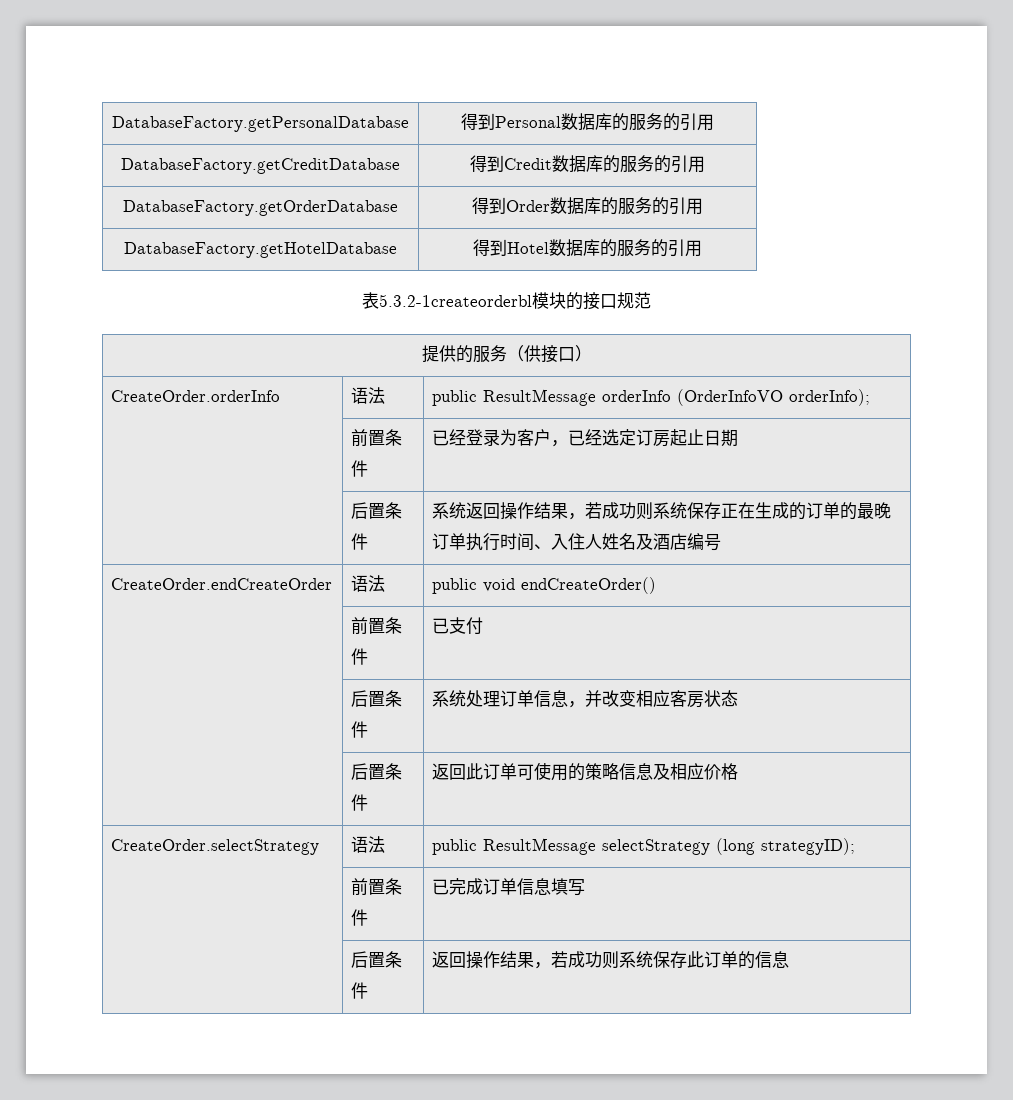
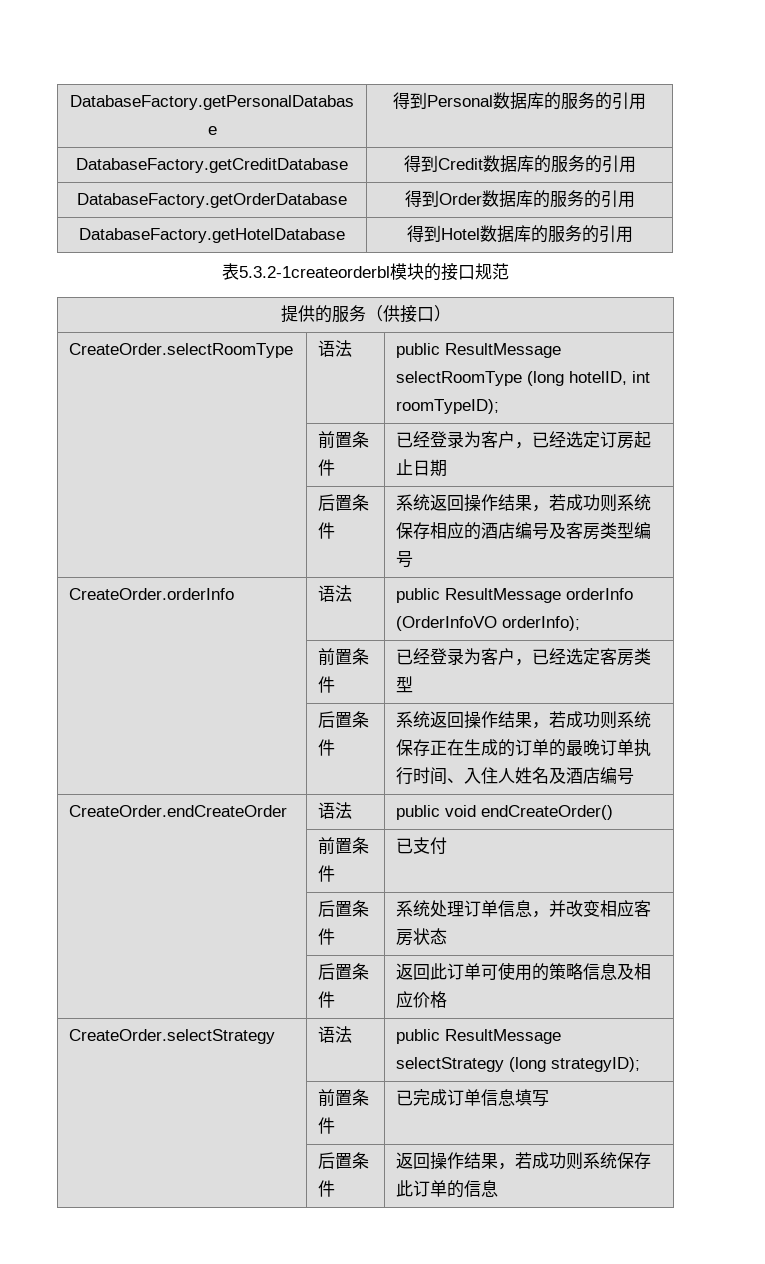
+ CreateOrder.selectRoomType | 语法 | public ResultMessage selectRoomType (long hotelID, int roomTypeID);
+ | 前置条件 | 已经登录为客户，已经选定订房起止日期
+ | 后置条件 | 系统返回操作结果，若成功则系统保存相应的酒店编号及客房类型编号
- | 前置条件 | 已经登录为客户，已经选定订房起止日期
+ | 前置条件 | 已经登录为客户，已经选定客房类型

